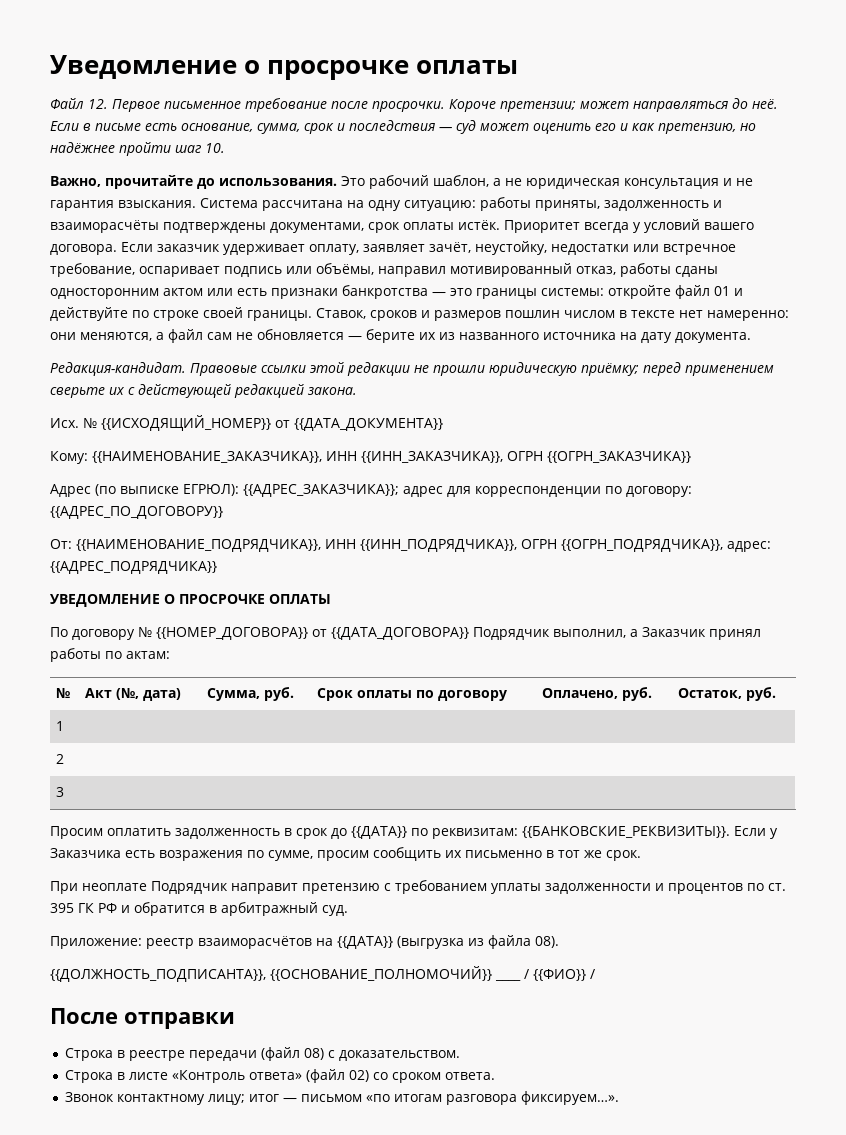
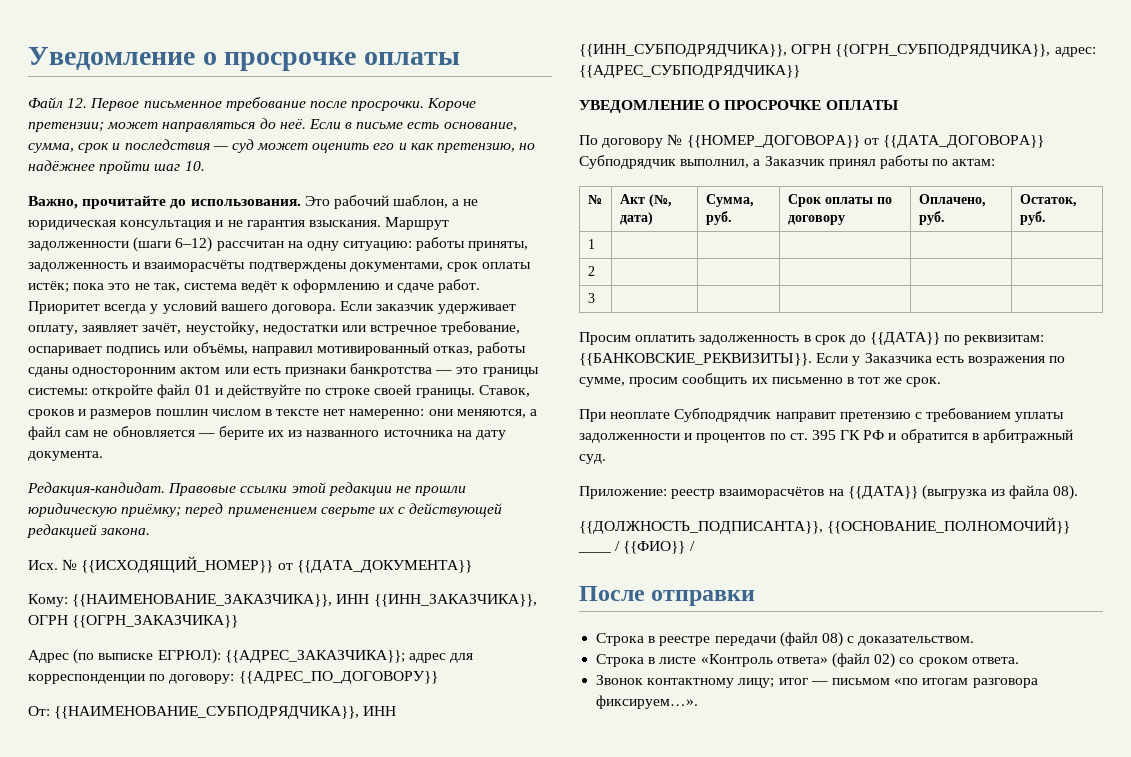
- Система рассчитана на одну ситуацию: работы приняты, задолженность и взаиморасчёты подтверждены документами, срок оплаты истёк.
+ Маршрут задолженности (шаги 6–12) рассчитан на одну ситуацию: работы приняты, задолженность и взаиморасчёты подтверждены документами, срок оплаты истёк; пока это не так, система ведёт к оформлению и сдаче работ.
- От: {{НАИМЕНОВАНИЕ_ПОДРЯДЧИКА}}, ИНН {{ИНН_ПОДРЯДЧИКА}}, ОГРН {{ОГРН_ПОДРЯДЧИКА}}, адрес: {{АДРЕС_ПОДРЯДЧИКА}}
+ От: {{НАИМЕНОВАНИЕ_СУБПОДРЯДЧИКА}}, ИНН {{ИНН_СУБПОДРЯДЧИКА}}, ОГРН {{ОГРН_СУБПОДРЯДЧИКА}}, адрес: {{АДРЕС_СУБПОДРЯДЧИКА}}
- По договору № {{НОМЕР_ДОГОВОРА}} от {{ДАТА_ДОГОВОРА}} Подрядчик выполнил, а Заказчик принял работы по актам:
+ По договору № {{НОМЕР_ДОГОВОРА}} от {{ДАТА_ДОГОВОРА}} Субподрядчик выполнил, а Заказчик принял работы по актам:
- При неоплате Подрядчик направит претензию с требованием уплаты задолженности и процентов по ст. 395 ГК РФ и обратится в арбитражный суд.
+ При неоплате Субподрядчик направит претензию с требованием уплаты задолженности и процентов по ст. 395 ГК РФ и обратится в арбитражный суд.

